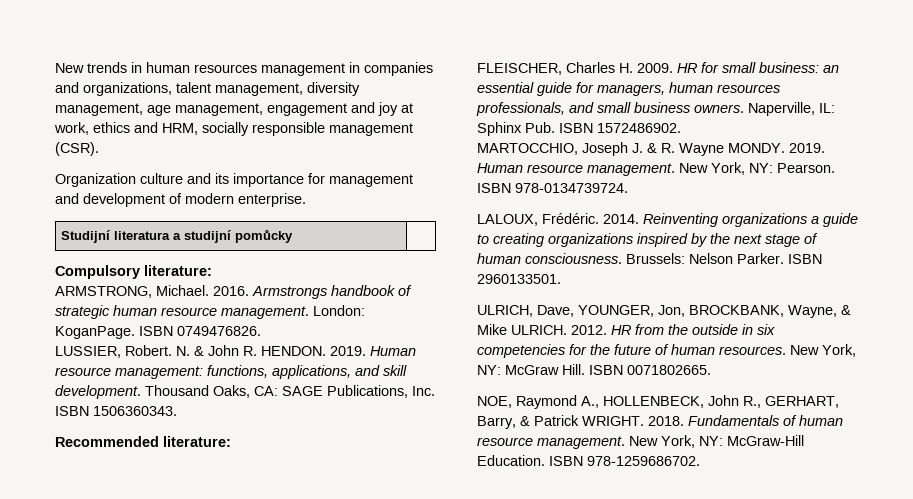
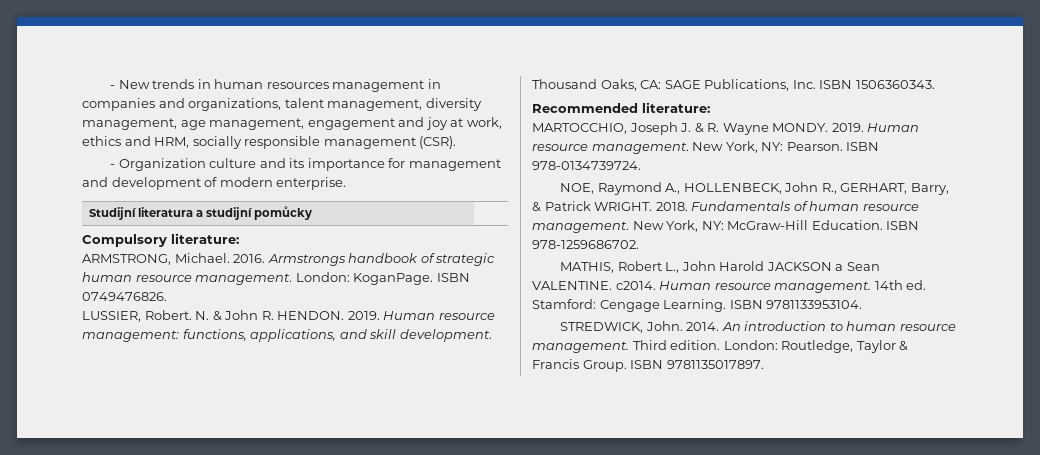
- New trends in human resources management in companies and organizations, talent management, diversity management, age management, engagement and joy at work, ethics and HRM, socially responsible management (CSR).
+ - New trends in human resources management in companies and organizations, talent management, diversity management, age management, engagement and joy at work, ethics and HRM, socially responsible management (CSR).
- Organization culture and its importance for management and development of modern enterprise.
+ - Organization culture and its importance for management and development of modern enterprise.
- FLEISCHER, Charles H. 2009. HR for small business: an essential guide for managers, human resources professionals, and small business owners. Naperville, IL: Sphinx Pub. ISBN 1572486902.
- LALOUX, Frédéric. 2014. Reinventing organizations a guide to creating organizations inspired by the next stage of human consciousness. Brussels: Nelson Parker. ISBN 2960133501.
- ULRICH, Dave, YOUNGER, Jon, BROCKBANK, Wayne, & Mike ULRICH. 2012. HR from the outside in six competencies for the future of human resources. New York, NY: McGraw Hill. ISBN 0071802665.
+ MATHIS, Robert L., John Harold JACKSON a Sean VALENTINE. c2014. Human resource management. 14th ed. Stamford: Cengage Learning. ISBN 9781133953104.
+ STREDWICK, John. 2014. An introduction to human resource management. Third edition. London: Routledge, Taylor & Francis Group. ISBN 9781135017897.

